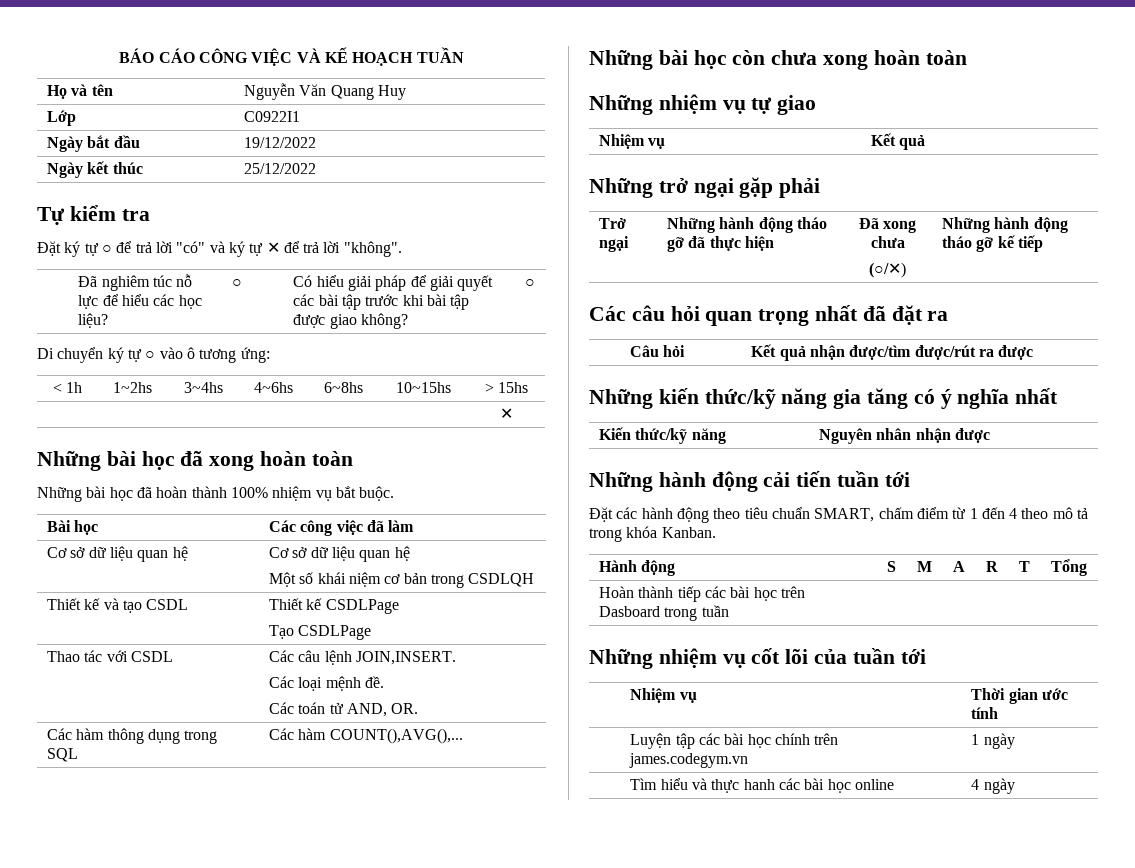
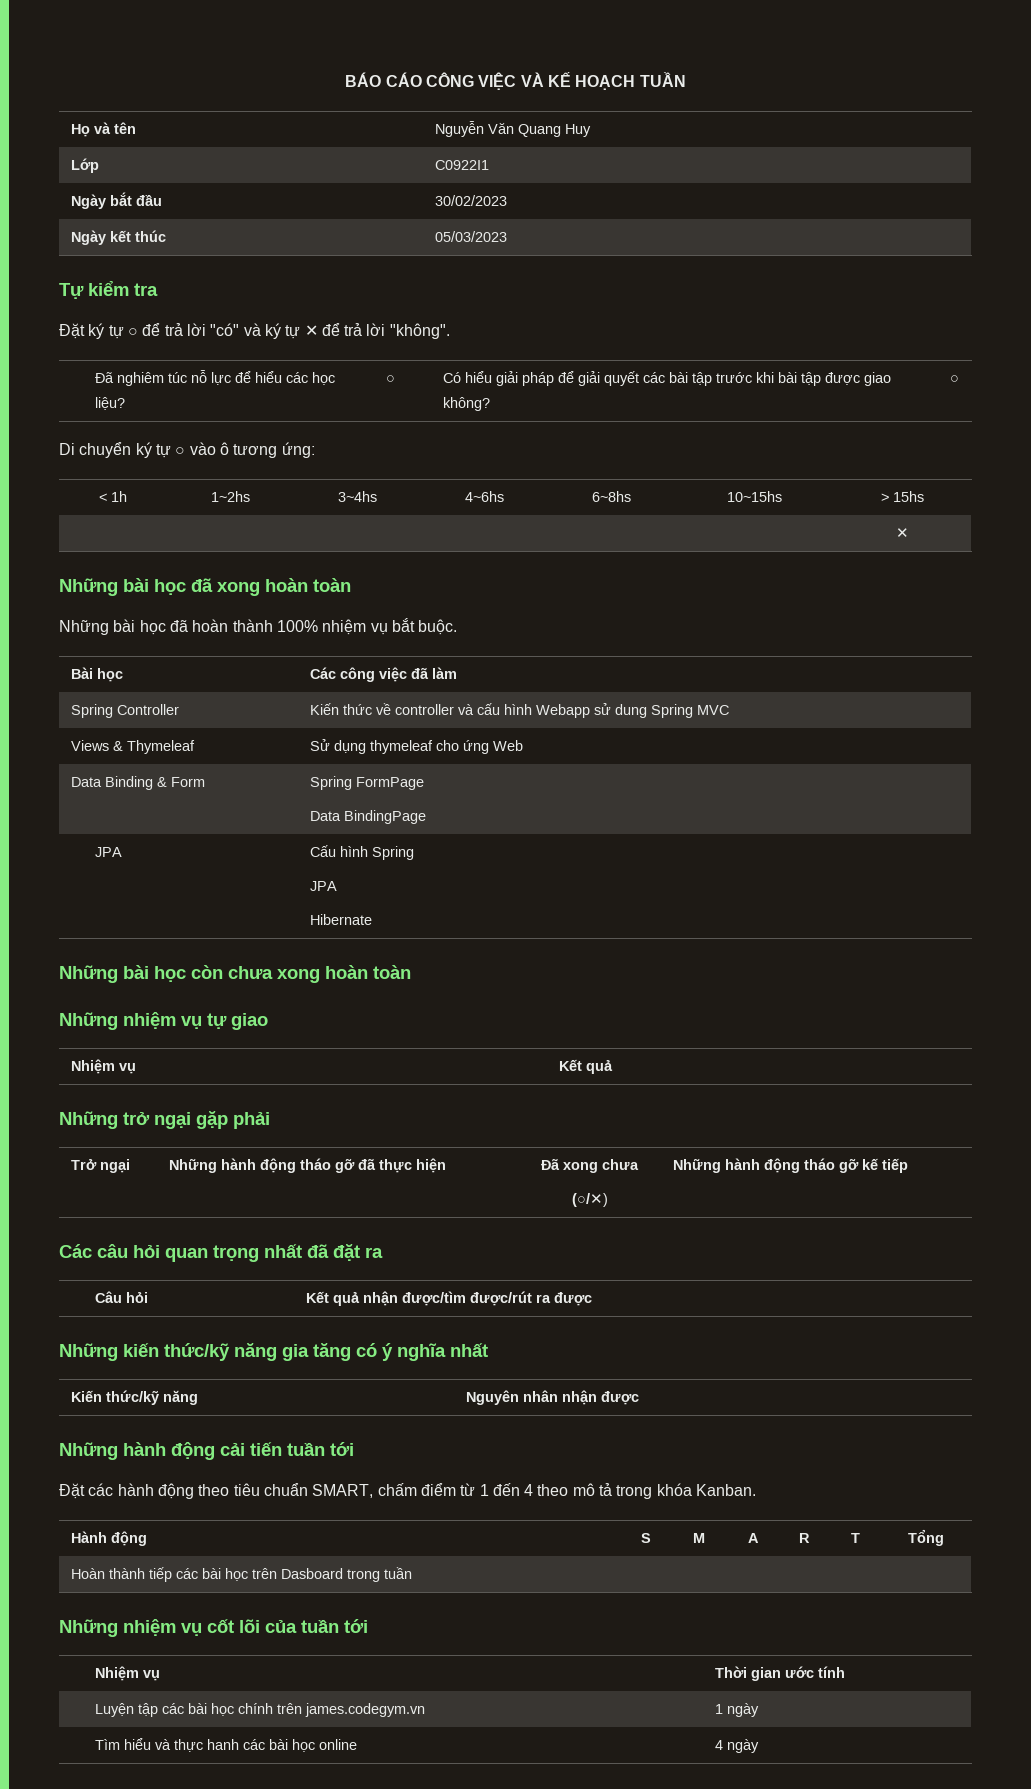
- Ngày bắt đầu | 19/12/2022
+ Ngày bắt đầu | 30/02/2023
- Ngày kết thúc | 25/12/2022
+ Ngày kết thúc | 05/03/2023
- Cơ sở dữ liệu quan hệ | Cơ sở dữ liệu quan hệ
- Một số khái niệm cơ bản trong CSDLQH
- Thiết kế và tạo CSDL | Thiết kế CSDLPage
- Tạo CSDLPage
- Thao tác với CSDL | Các câu lệnh JOIN,INSERT.
- Các loại mệnh đề.
- Các toán tử AND, OR.
- Các hàm thông dụng trong SQL | Các hàm COUNT(),AVG(),...
+ Spring Controller | Kiến thức về controller và cấu hình Webapp sử dung Spring MVC
+ Views & Thymeleaf | Sử dụng thymeleaf cho ứng Web
+ Data Binding & Form | Spring FormPage
+ Data BindingPage
+ JPA | Cấu hình Spring
+ JPA
+ Hibernate

